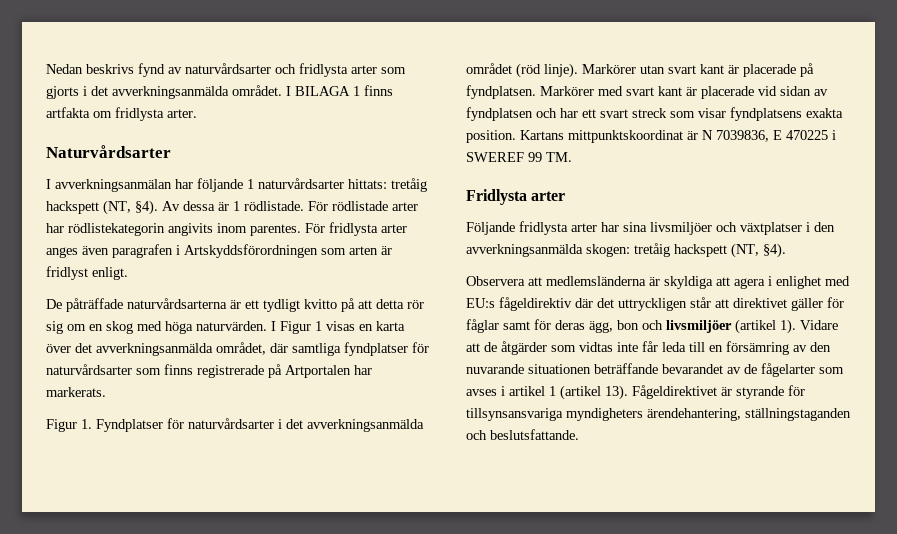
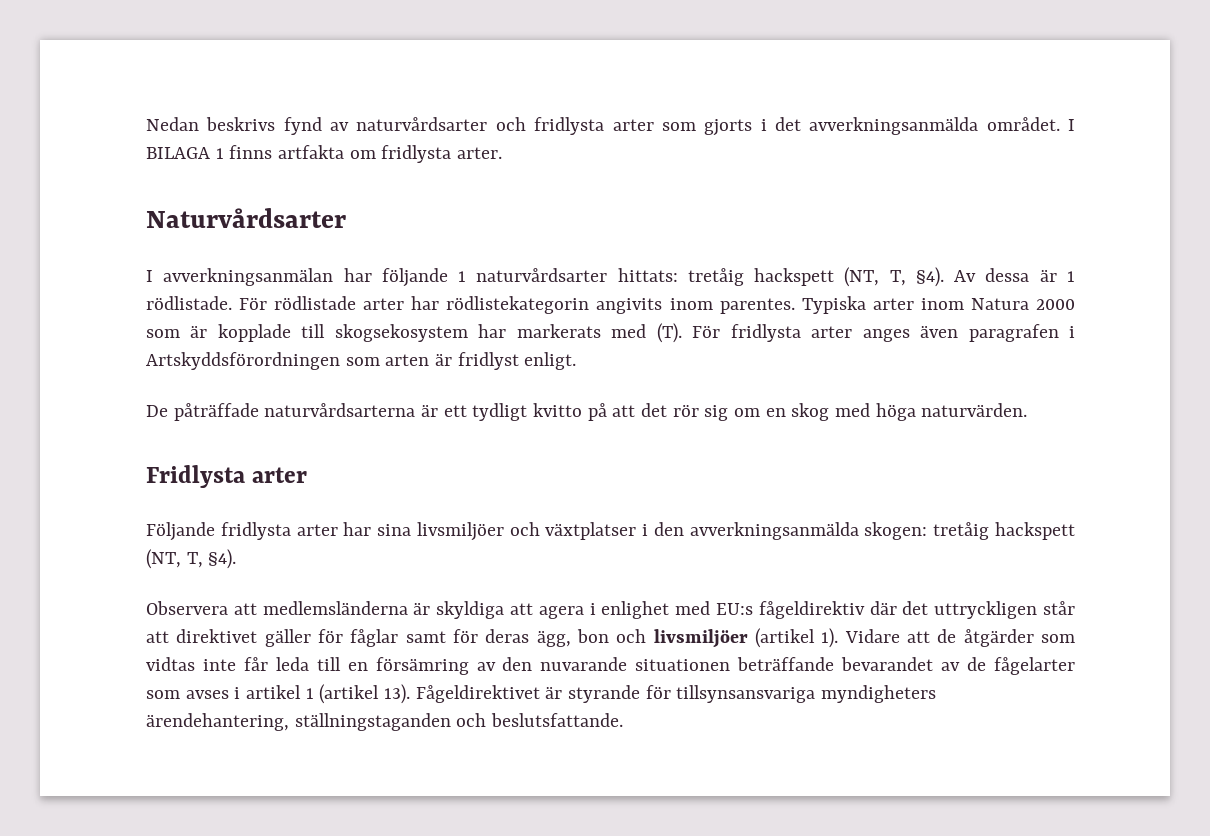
- I avverkningsanmälan har följande 1 naturvårdsarter hittats: tretåig hackspett (NT, §4).
+ I avverkningsanmälan har följande 1 naturvårdsarter hittats: tretåig hackspett (NT, T, §4).
- För fridlysta arter anges även paragrafen i Artskyddsförordningen som arten är fridlyst enligt.
+ Typiska arter inom Natura 2000 som är kopplade till skogsekosystem har markerats med (T). För fridlysta arter anges även paragrafen i Artskyddsförordningen som arten är fridlyst enligt.
- De påträffade naturvårdsarterna är ett tydligt kvitto på att detta rör sig om en skog med höga naturvärden. I Figur 1 visas en karta över det avverkningsanmälda området, där samtliga fyndplatser för naturvårdsarter som finns registrerade på Artportalen har markerats.
- Figur 1. Fyndplatser för naturvårdsarter i det avverkningsanmälda området (röd linje). Markörer utan svart kant är placerade på fyndplatsen. Markörer med svart kant är placerade vid sidan av fyndplatsen och har ett svart streck som visar fyndplatsens exakta position. Kartans mittpunktskoordinat är N 7039836, E 470225 i SWEREF 99 TM.
+ De påträffade naturvårdsarterna är ett tydligt kvitto på att det rör sig om en skog med höga naturvärden.
- Följande fridlysta arter har sina livsmiljöer och växtplatser i den avverkningsanmälda skogen: tretåig hackspett (NT, §4).
+ Följande fridlysta arter har sina livsmiljöer och växtplatser i den avverkningsanmälda skogen: tretåig hackspett (NT, T, §4).

